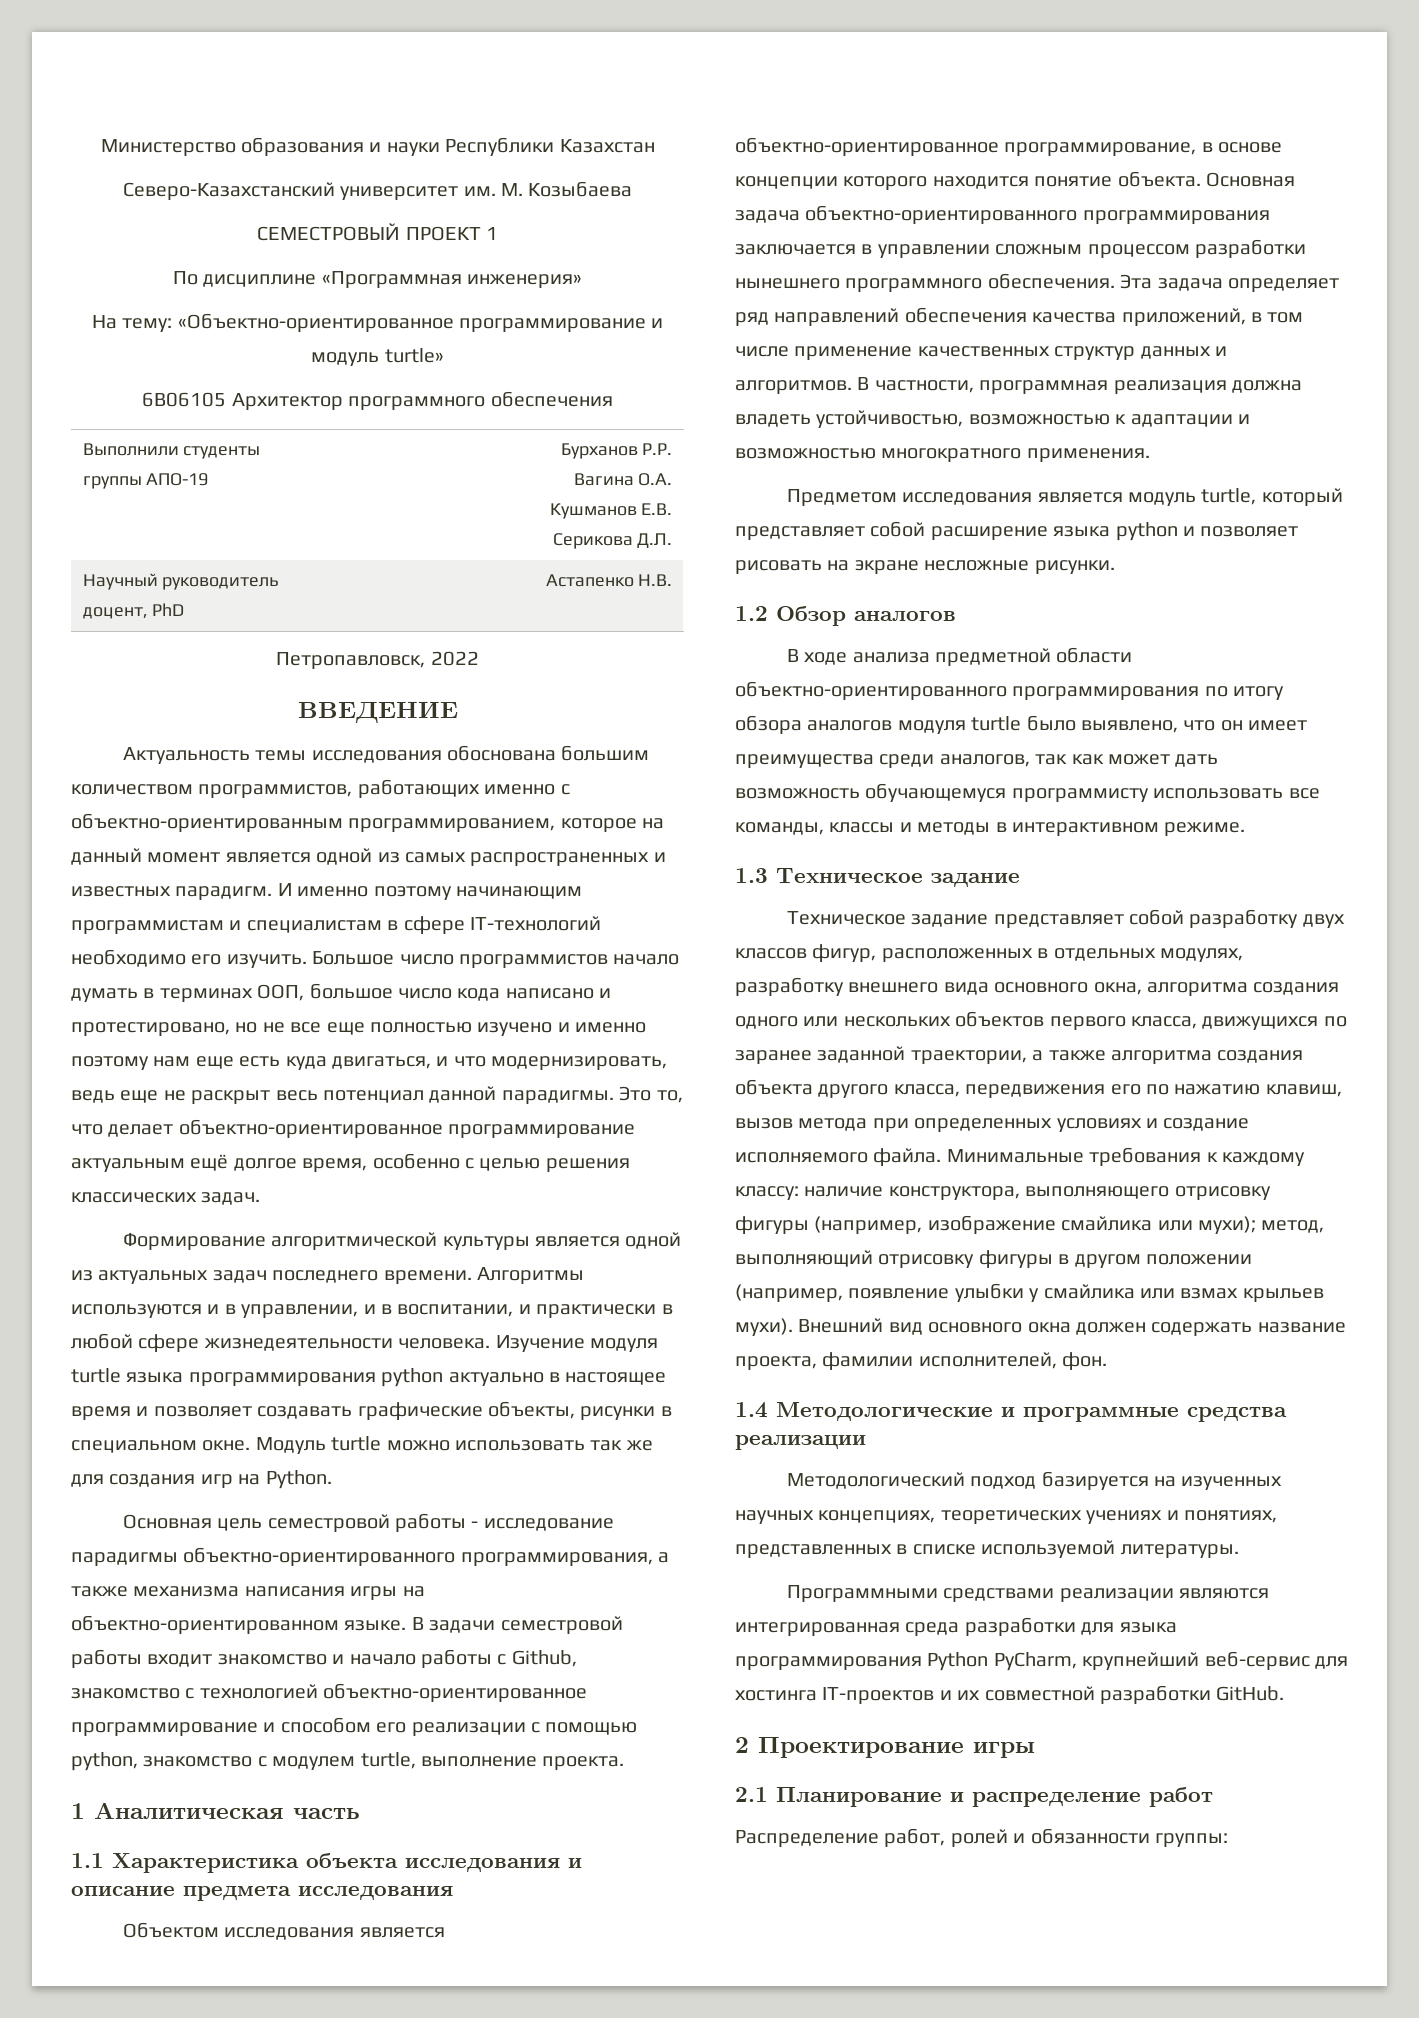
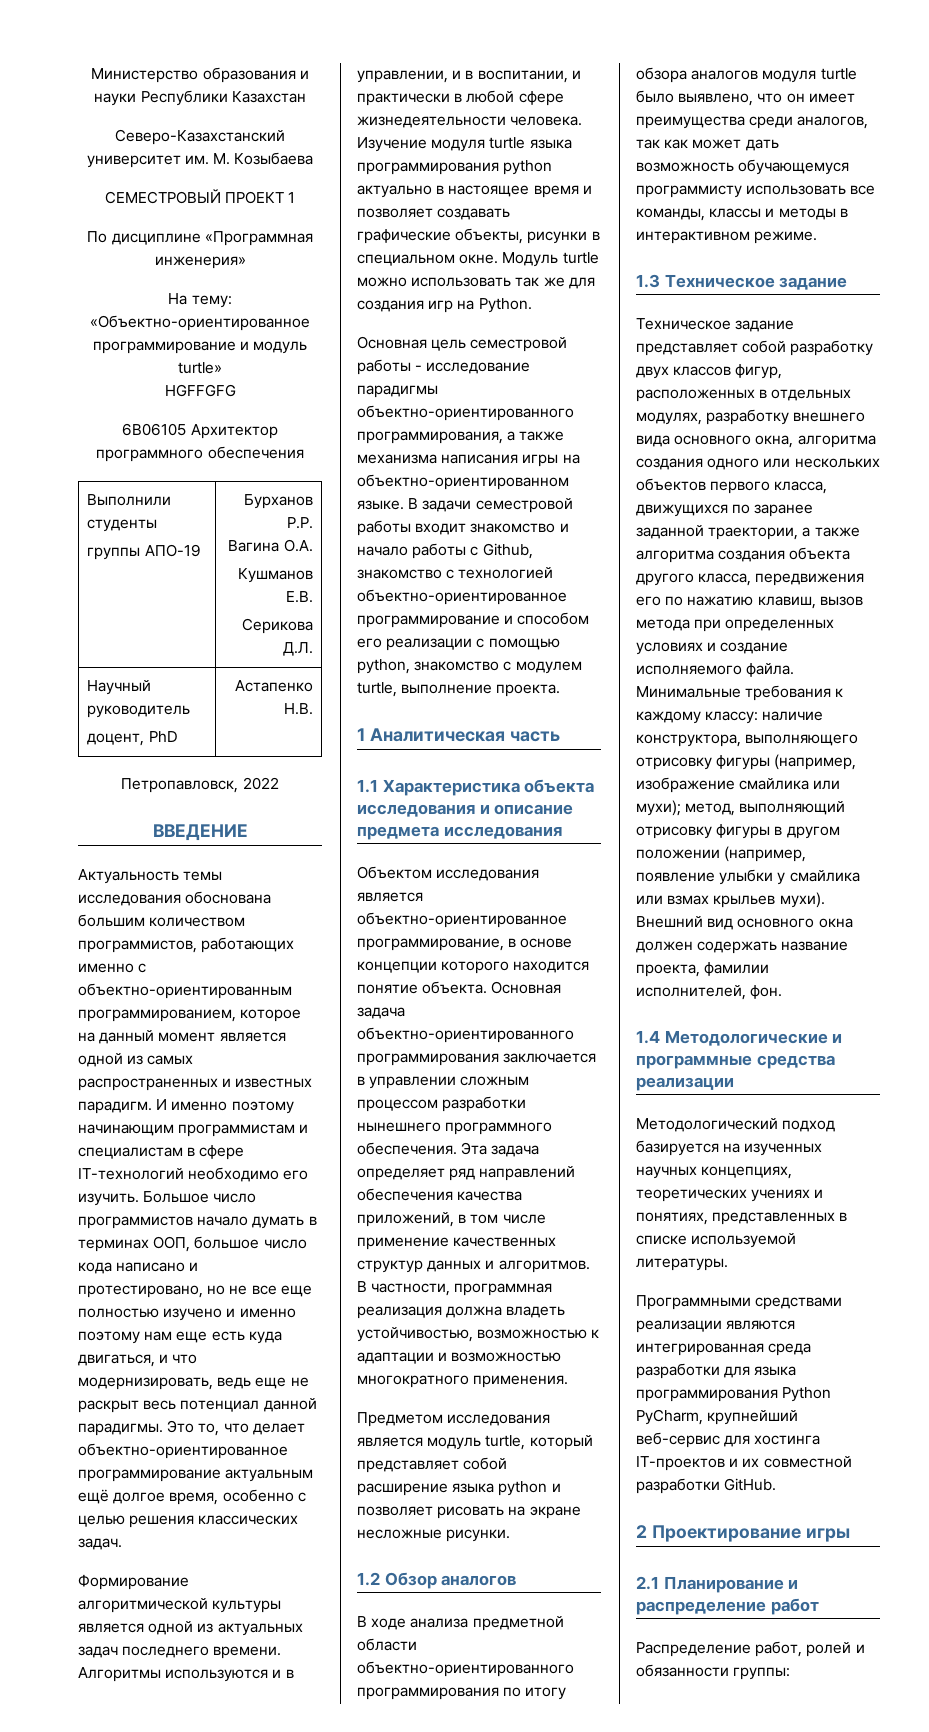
+ HGFFGFG

